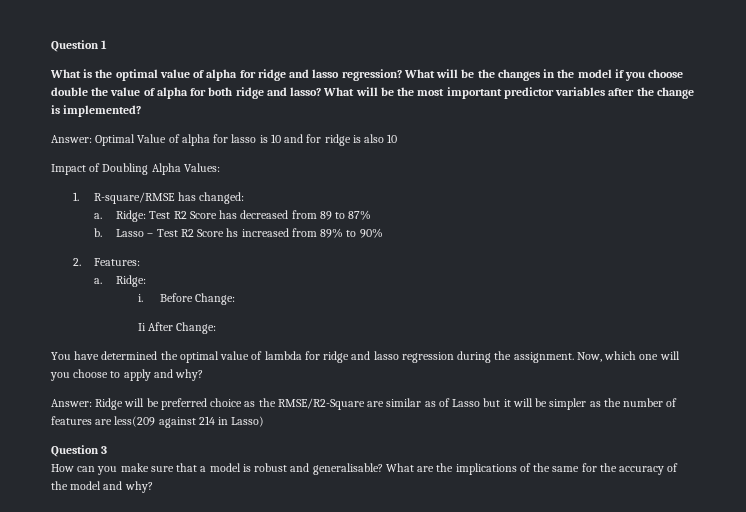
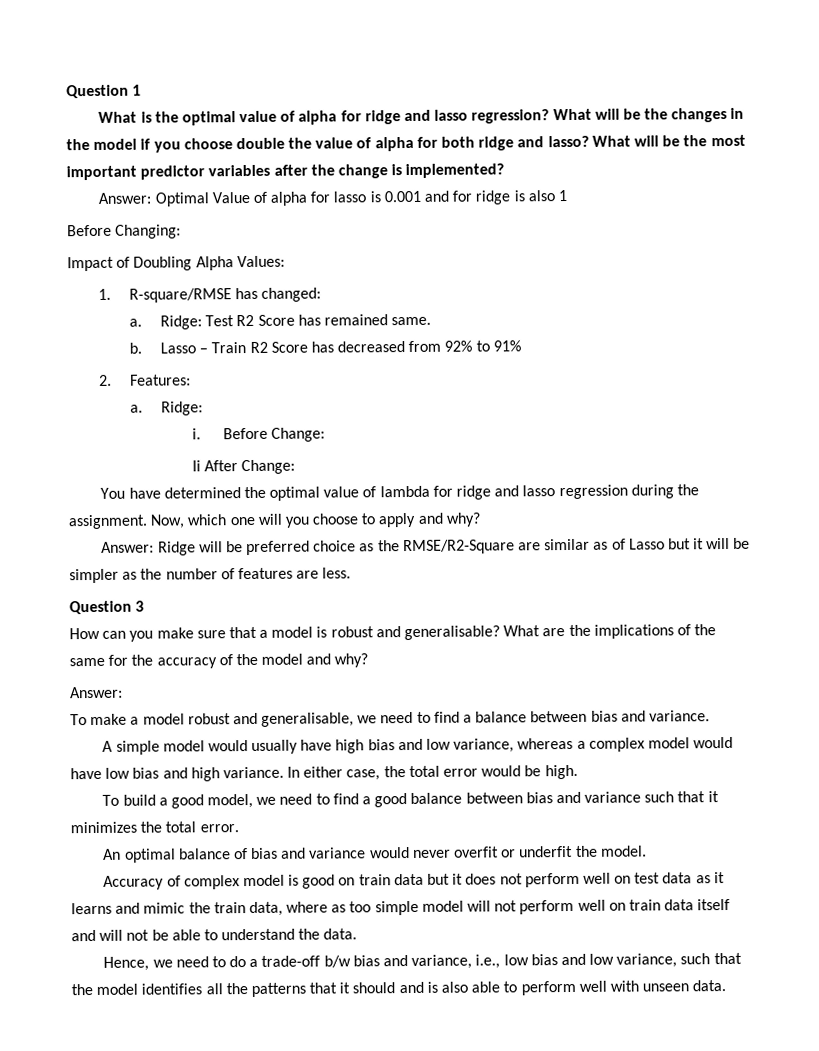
- Answer: Optimal Value of alpha for lasso is 10 and for ridge is also 10
+ Answer: Optimal Value of alpha for lasso is 0.001 and for ridge is also 1
+ Before Changing:
- Ridge: Test R2 Score has decreased from 89 to 87%
+ Ridge: Test R2 Score has remained same.
- Lasso – Test R2 Score hs increased from 89% to 90%
+ Lasso – Train R2 Score has decreased from 92% to 91%
- Answer: Ridge will be preferred choice as the RMSE/R2-Square are similar as of Lasso but it will be simpler as the number of features are less(209 against 214 in Lasso)
+ Answer: Ridge will be preferred choice as the RMSE/R2-Square are similar as of Lasso but it will be simpler as the number of features are less.
  What are the implications of the same for the accuracy of the model and why?
+ Answer:
+ To make a model robust and generalisable, we need to find a balance between bias and variance.
+ A simple model would usually have high bias and low variance, whereas a complex model would have low bias and high variance. In either case, the total error would be high.
+ To build a good model, we need to find a good balance between bias and variance such that it minimizes the total error.
+ An optimal balance of bias and variance would never overfit or underfit the model.
+ Accuracy of complex model is good on train data but it does not perform well on test data as it learns and mimic the train data, where as too simple model will not perform well on train data itself and will not be able to understand the data.
+ Hence, we need to do a trade-off b/w bias and variance, i.e., low bias and low variance, such that the model identifies all the patterns that it should and is also able to perform well with unseen data.

